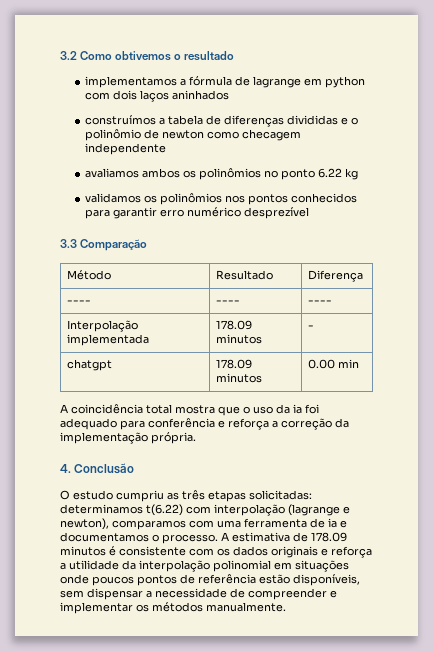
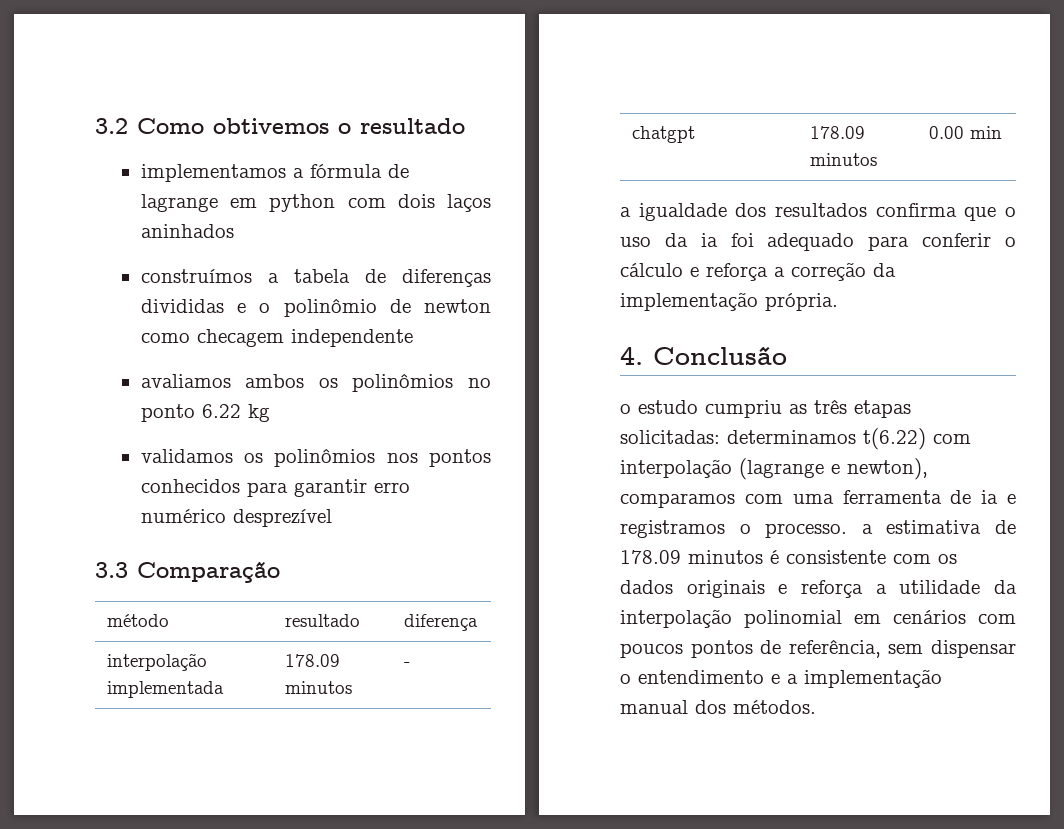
- Método | Resultado | Diferença
- ---- | ---- | ----
- Interpolação implementada | 178.09 minutos | -
+ método | resultado | diferença
+ interpolação implementada | 178.09 minutos | -
- A coincidência total mostra que o uso da ia foi adequado para conferência e reforça a correção da implementação própria.
+ a igualdade dos resultados confirma que o uso da ia foi adequado para conferir o cálculo e reforça a correção da implementação própria.
- O estudo cumpriu as três etapas solicitadas: determinamos t(6.22) com interpolação (lagrange e newton), comparamos com uma ferramenta de ia e documentamos o processo. A estimativa de 178.09 minutos é consistente com os dados originais e reforça a utilidade da interpolação polinomial em situações onde poucos pontos de referência estão disponíveis, sem dispensar a necessidade de compreender e implementar os métodos manualmente.
+ o estudo cumpriu as três etapas solicitadas: determinamos t(6.22) com interpolação (lagrange e newton), comparamos com uma ferramenta de ia e registramos o processo. a estimativa de 178.09 minutos é consistente com os dados originais e reforça a utilidade da interpolação polinomial em cenários com poucos pontos de referência, sem dispensar o entendimento e a implementação manual dos métodos.

